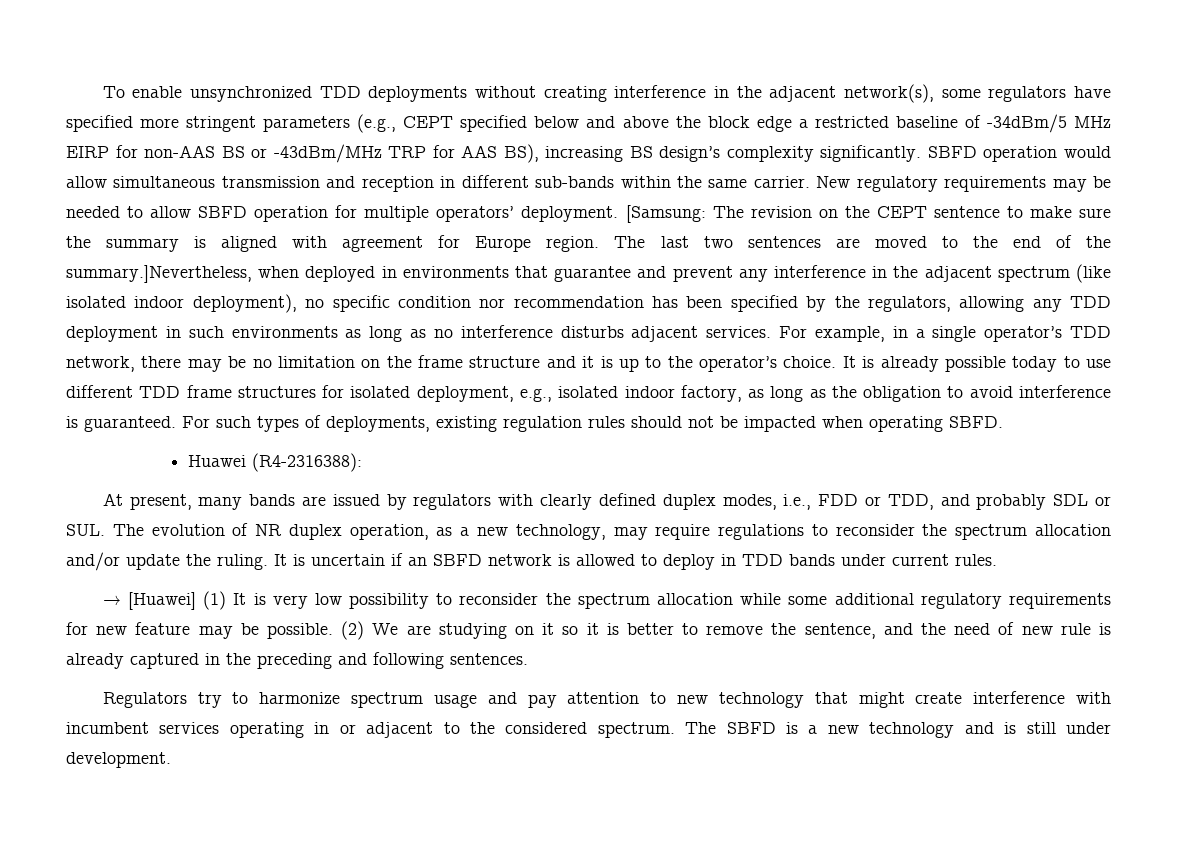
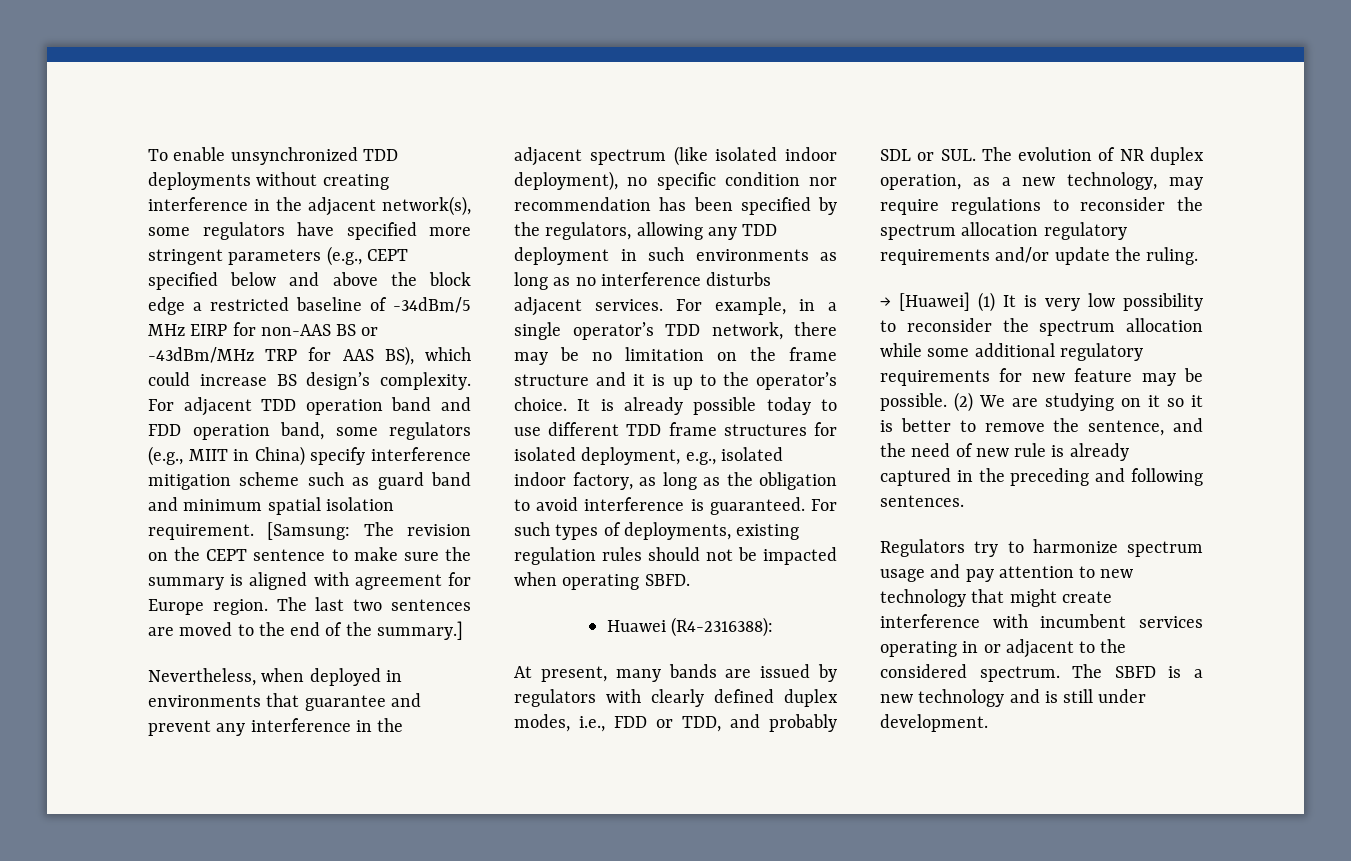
- To enable unsynchronized TDD deployments without creating interference in the adjacent network(s), some regulators have specified more stringent parameters (e.g., CEPT specified below and above the block edge a restricted baseline of -34dBm/5 MHz EIRP for non-AAS BS or -43dBm/MHz TRP for AAS BS), increasing BS design’s complexity significantly. SBFD operation would allow simultaneous transmission and reception in different sub-bands within the same carrier. New regulatory requirements may be needed to allow SBFD operation for multiple operators’ deployment.
+ To enable unsynchronized TDD deployments without creating interference in the adjacent network(s), some regulators have specified more stringent parameters (e.g., CEPT specified below and above the block edge a restricted baseline of -34dBm/5 MHz EIRP for non-AAS BS or -43dBm/MHz TRP for AAS BS), which could increase BS design’s complexity. For adjacent TDD operation band and FDD operation band, some regulators (e.g., MIIT in China) specify interference mitigation scheme such as guard band and minimum spatial isolation requirement.
- The last two sentences are moved to the end of the summary.]Nevertheless, when deployed in environments that guarantee and prevent any interference in the adjacent spectrum (like isolated indoor deployment), no specific condition nor recommendation has been specified by the regulators, allowing any TDD deployment in such environments as long as no interference disturbs adjacent services.
+ The last two sentences are moved to the end of the summary.]
+ Nevertheless, when deployed in environments that guarantee and prevent any interference in the adjacent spectrum (like isolated indoor deployment), no specific condition nor recommendation has been specified by the regulators, allowing any TDD deployment in such environments as long as no interference disturbs adjacent services.
- At present, many bands are issued by regulators with clearly defined duplex modes, i.e., FDD or TDD, and probably SDL or SUL. The evolution of NR duplex operation, as a new technology, may require regulations to reconsider the spectrum allocation and/or update the ruling. It is uncertain if an SBFD network is allowed to deploy in TDD bands under current rules.
+ At present, many bands are issued by regulators with clearly defined duplex modes, i.e., FDD or TDD, and probably SDL or SUL. The evolution of NR duplex operation, as a new technology, may require regulations to reconsider the spectrum allocation regulatory requirements and/or update the ruling.

